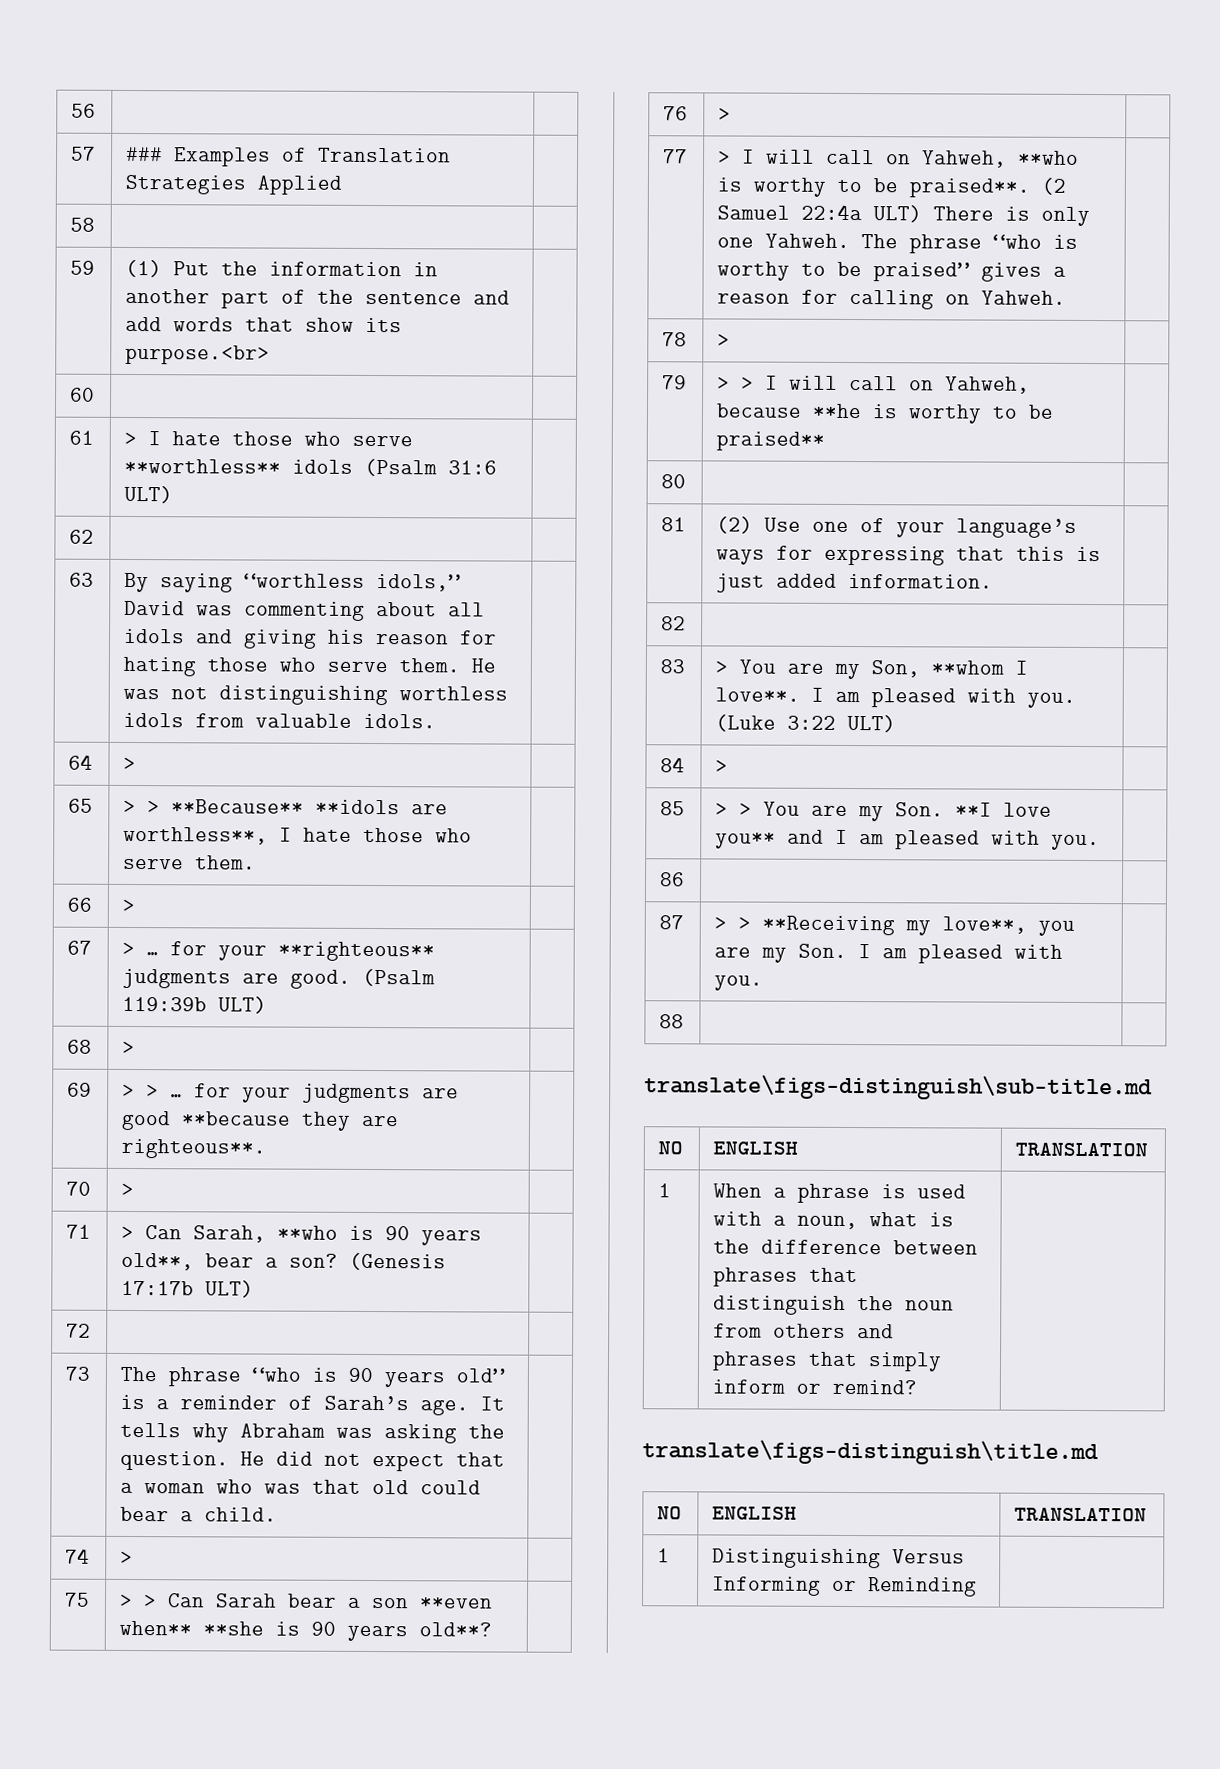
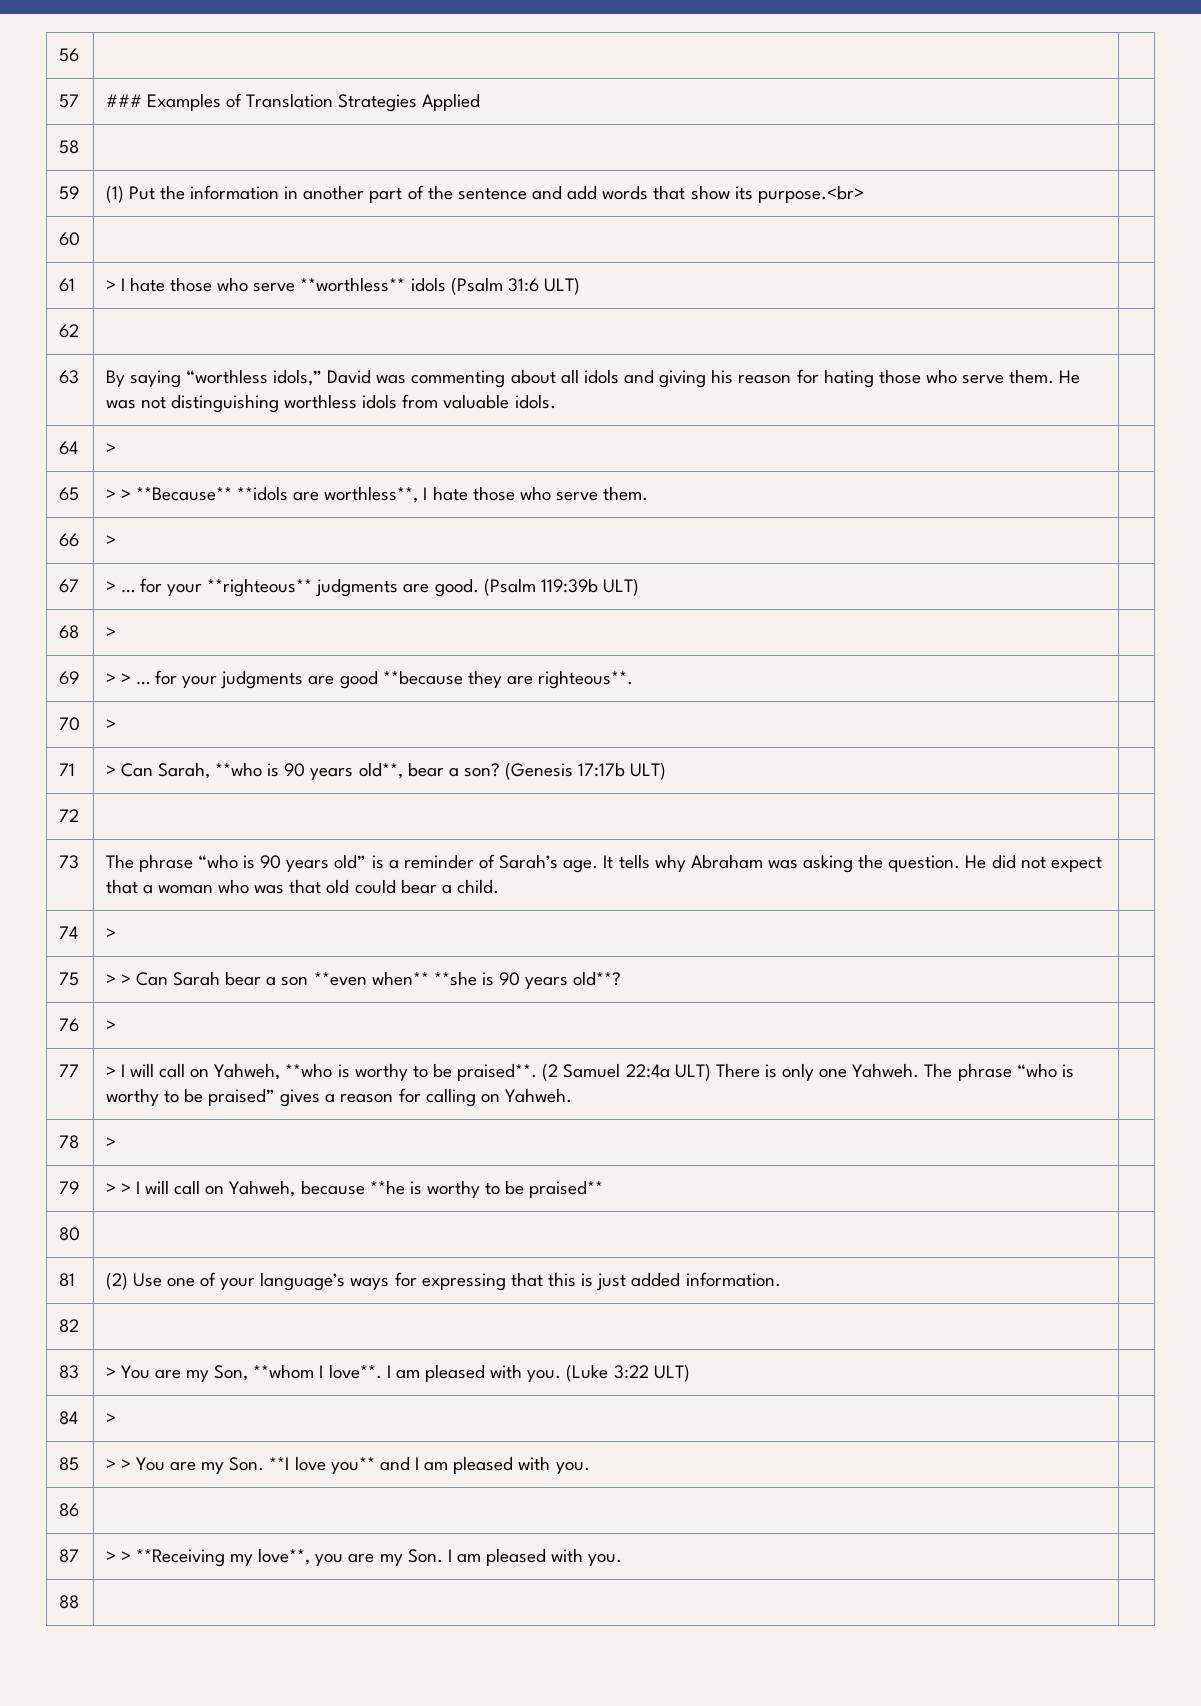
- translate\figs-distinguish\sub-title.md
- NO | ENGLISH | TRANSLATION
- 1 | When a phrase is used with a noun, what is the difference between phrases that distinguish the noun from others and phrases that simply inform or remind? |
- translate\figs-distinguish\title.md
- NO | ENGLISH | TRANSLATION
- 1 | Distinguishing Versus Informing or Reminding |

